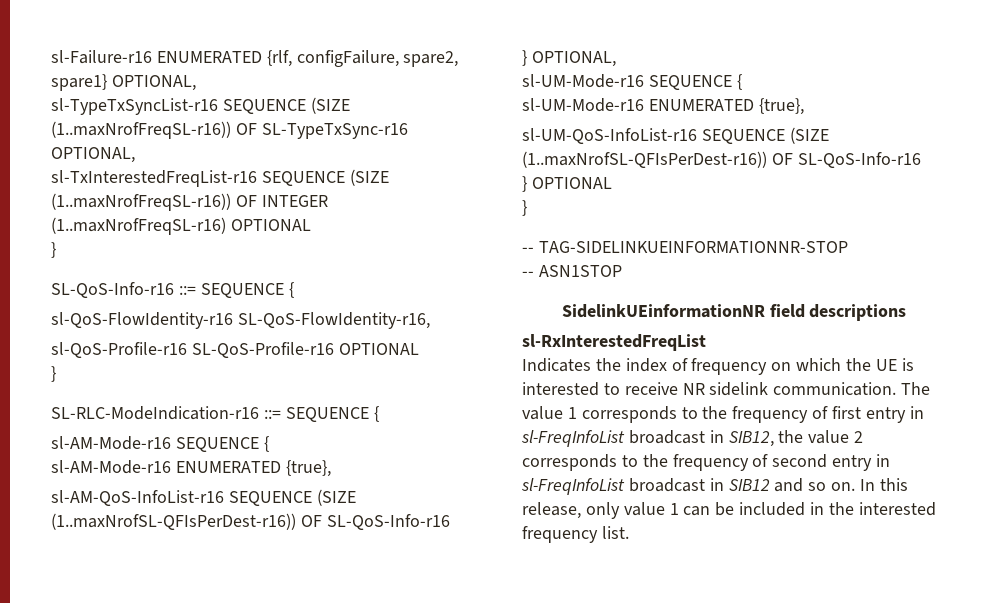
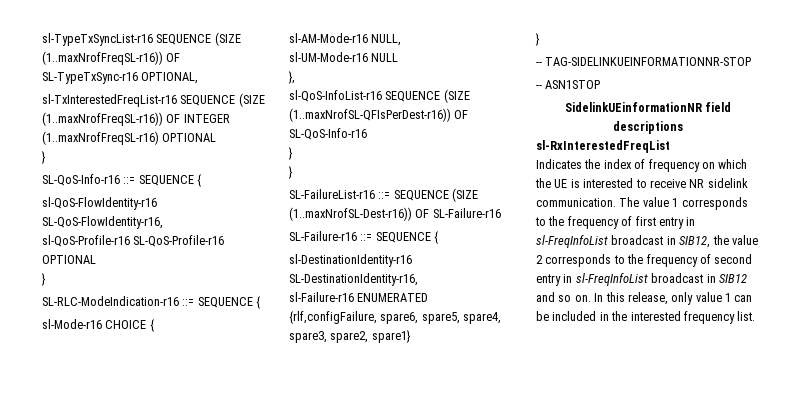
- sl-Failure-r16 ENUMERATED {rlf, configFailure, spare2, spare1} OPTIONAL,
- sl-AM-Mode-r16 SEQUENCE {
- sl-AM-Mode-r16 ENUMERATED {true},
- sl-AM-QoS-InfoList-r16 SEQUENCE (SIZE (1..maxNrofSL-QFIsPerDest-r16)) OF SL-QoS-Info-r16
- } OPTIONAL,
- sl-UM-Mode-r16 SEQUENCE {
- sl-UM-Mode-r16 ENUMERATED {true},
- sl-UM-QoS-InfoList-r16 SEQUENCE (SIZE (1..maxNrofSL-QFIsPerDest-r16)) OF SL-QoS-Info-r16
- } OPTIONAL
+ sl-Mode-r16 CHOICE {
+ sl-AM-Mode-r16 NULL,
+ sl-UM-Mode-r16 NULL
+ },
+ sl-QoS-InfoList-r16 SEQUENCE (SIZE (1..maxNrofSL-QFIsPerDest-r16)) OF SL-QoS-Info-r16
+ }
+ }
+ SL-FailureList-r16 ::= SEQUENCE (SIZE (1..maxNrofSL-Dest-r16)) OF SL-Failure-r16
+ SL-Failure-r16 ::= SEQUENCE {
+ sl-DestinationIdentity-r16 SL-DestinationIdentity-r16,
+ sl-Failure-r16 ENUMERATED {rlf,configFailure, spare6, spare5, spare4, spare3, spare2, spare1}

